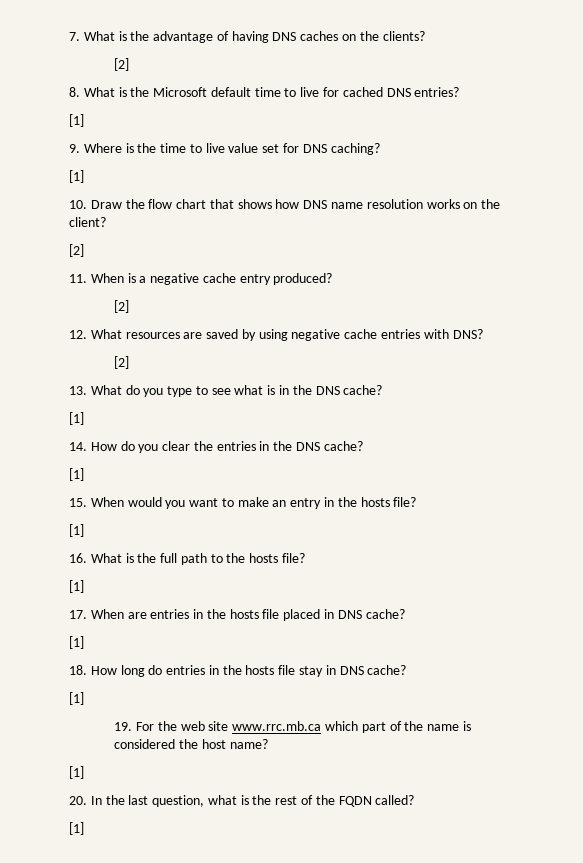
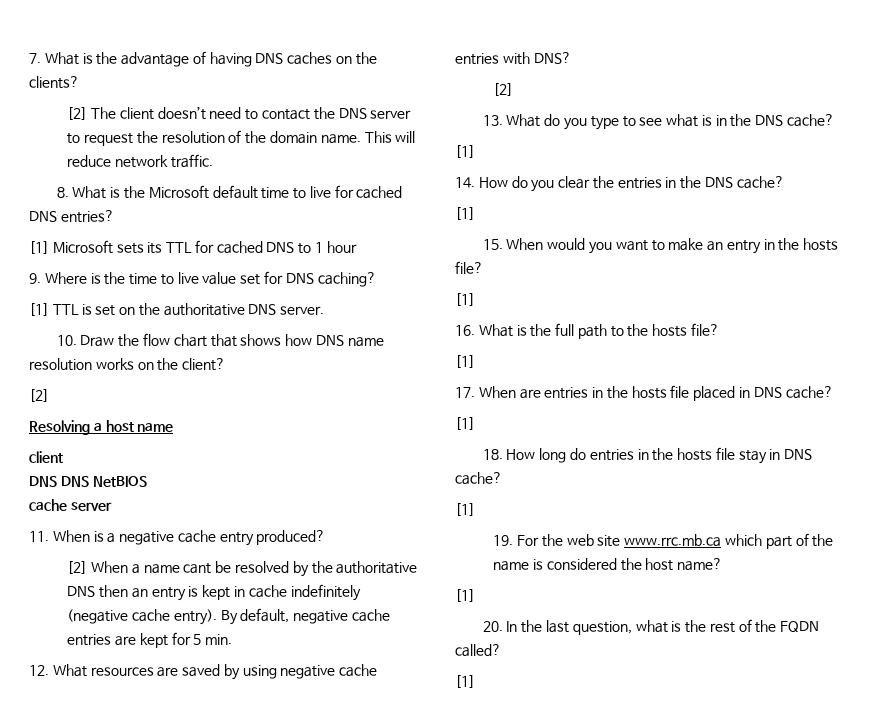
  7. What is the advantage of having DNS caches on the clients?
- [2]
+ [2] The client doesn’t need to contact the DNS server to request the resolution of the domain name. This will reduce network traffic.
  8. What is the Microsoft default time to live for cached DNS entries?
- [1]
+ [1] Microsoft sets its TTL for cached DNS to 1 hour
  9. Where is the time to live value set for DNS caching?
- [1]
+ [1] TTL is set on the authoritative DNS server.
+ Resolving a host name
+ client
+ DNS DNS NetBIOS
+ cache server
  11. When is a negative cache entry produced?
- [2]
+ [2] When a name cant be resolved by the authoritative DNS then an entry is kept in cache indefinitely (negative cache entry). By default, negative cache entries are kept for 5 min.

